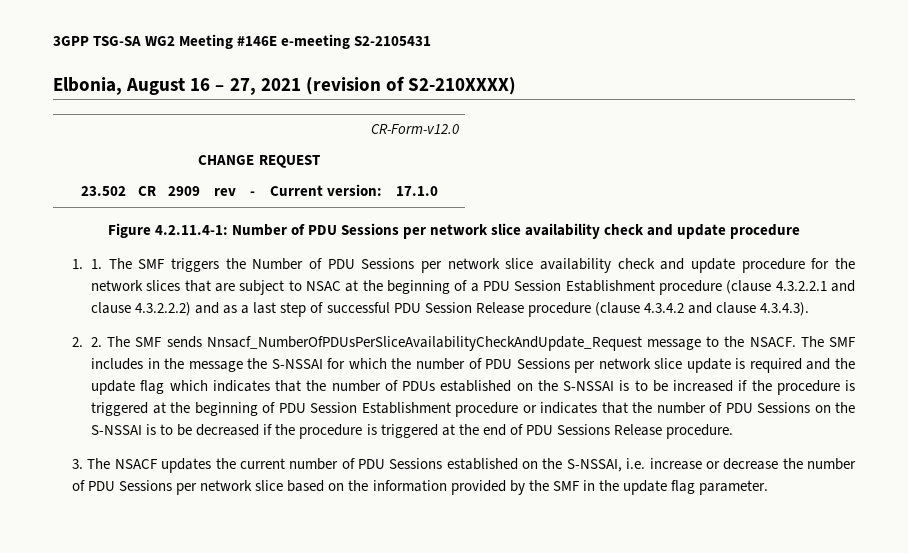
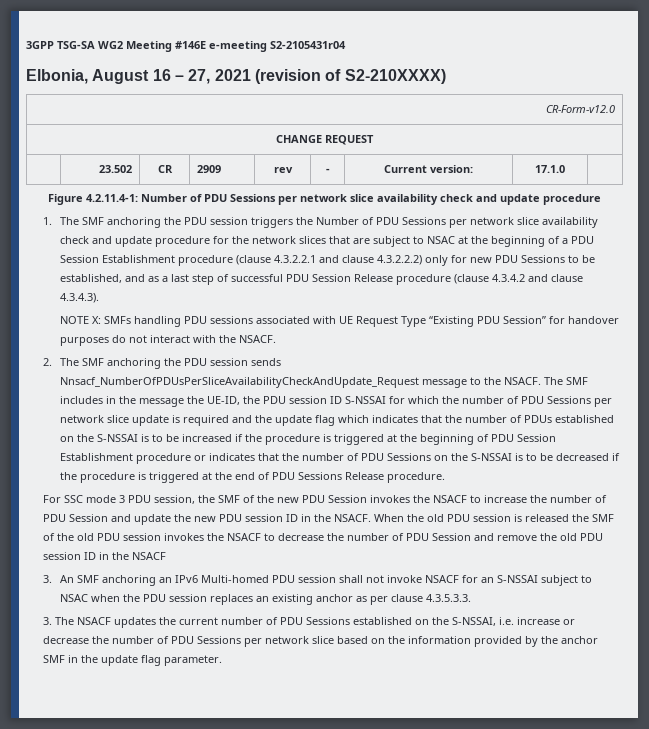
- 3GPP TSG-SA WG2 Meeting #146E e-meeting S2-2105431
+ 3GPP TSG-SA WG2 Meeting #146E e-meeting S2-2105431r04
- 1. 1. The SMF triggers the Number of PDU Sessions per network slice availability check and update procedure for the network slices that are subject to NSAC at the beginning of a PDU Session Establishment procedure (clause 4.3.2.2.1 and clause 4.3.2.2.2) and as a last step of successful PDU Session Release procedure (clause 4.3.4.2 and clause 4.3.4.3).
+ 1. The SMF anchoring the PDU session triggers the Number of PDU Sessions per network slice availability check and update procedure for the network slices that are subject to NSAC at the beginning of a PDU Session Establishment procedure (clause 4.3.2.2.1 and clause 4.3.2.2.2) only for new PDU Sessions to be established, and as a last step of successful PDU Session Release procedure (clause 4.3.4.2 and clause 4.3.4.3).
- 2. 2. The SMF sends Nnsacf_NumberOfPDUsPerSliceAvailabilityCheckAndUpdate_Request message to the NSACF.
+ NOTE X: SMFs handling PDU sessions associated with UE Request Type “Existing PDU Session” for handover purposes do not interact with the NSACF.
+ 2. The SMF anchoring the PDU session sends Nnsacf_NumberOfPDUsPerSliceAvailabilityCheckAndUpdate_Request message to the NSACF.
- The SMF includes in the message the S-NSSAI for which the number of PDU Sessions per network slice update is required and the update flag which indicates that the number of PDUs established on the S-NSSAI is to be increased if the procedure is triggered at the beginning of PDU Session Establishment procedure or indicates that the number of PDU Sessions on the S-NSSAI is to be decreased if the procedure is triggered at the end of PDU Sessions Release procedure.
+ The SMF includes in the message the UE-ID, the PDU session ID S-NSSAI for which the number of PDU Sessions per network slice update is required and the update flag which indicates that the number of PDUs established on the S-NSSAI is to be increased if the procedure is triggered at the beginning of PDU Session Establishment procedure or indicates that the number of PDU Sessions on the S-NSSAI is to be decreased if the procedure is triggered at the end of PDU Sessions Release procedure.
+ For SSC mode 3 PDU session, the SMF of the new PDU Session invokes the NSACF to increase the number of PDU Session and update the new PDU session ID in the NSACF. When the old PDU session is released the SMF of the old PDU session invokes the NSACF to decrease the number of PDU Session and remove the old PDU session ID in the NSACF
+ 3. An SMF anchoring an IPv6 Multi-homed PDU session shall not invoke NSACF for an S-NSSAI subject to NSAC when the PDU session replaces an existing anchor as per clause 4.3.5.3.3.
- 3. The NSACF updates the current number of PDU Sessions established on the S-NSSAI, i.e. increase or decrease the number of PDU Sessions per network slice based on the information provided by the SMF in the update flag parameter.
+ 3. The NSACF updates the current number of PDU Sessions established on the S-NSSAI, i.e. increase or decrease the number of PDU Sessions per network slice based on the information provided by the anchor SMF in the update flag parameter.

